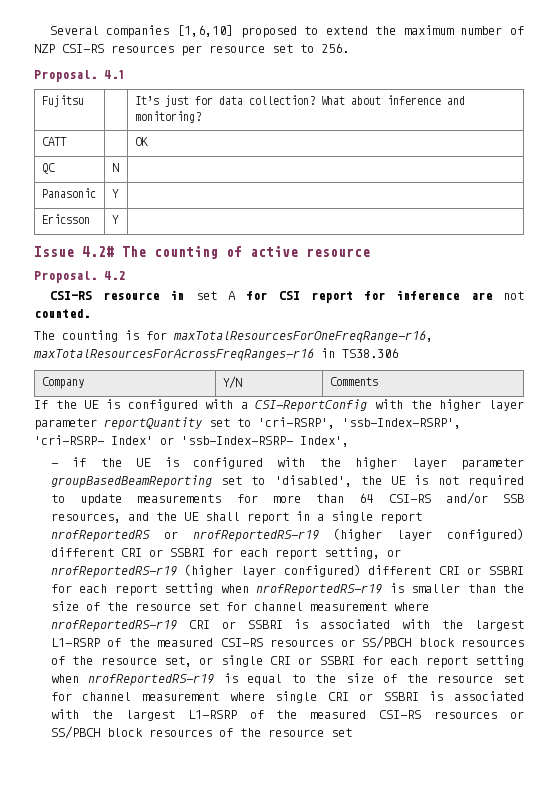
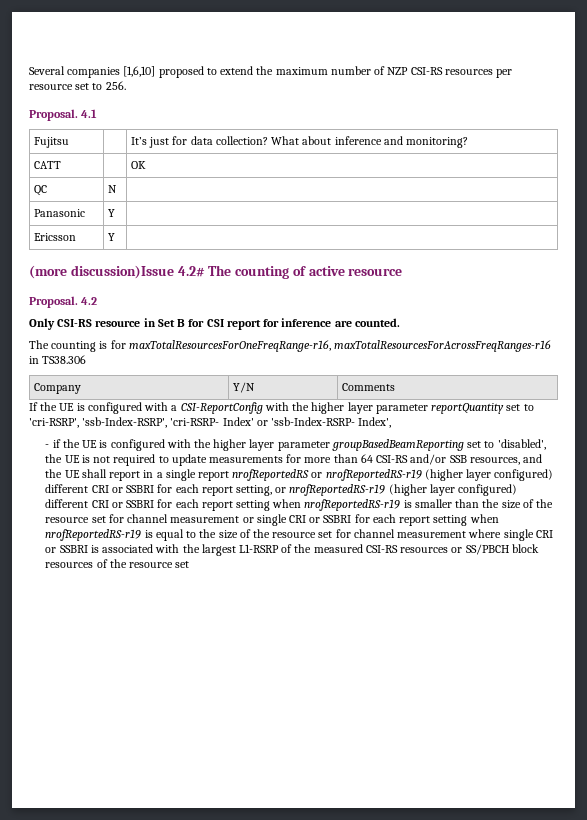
- Issue 4.2# The counting of active resource
+ (more discussion)Issue 4.2# The counting of active resource
- CSI-RS resource in set A for CSI report for inference are not counted.
+ Only CSI-RS resource in Set B for CSI report for inference are counted.
- - if the UE is configured with the higher layer parameter groupBasedBeamReporting set to 'disabled', the UE is not required to update measurements for more than 64 CSI-RS and/or SSB resources, and the UE shall report in a single report nrofReportedRS or nrofReportedRS-r19 (higher layer configured) different CRI or SSBRI for each report setting, or nrofReportedRS-r19 (higher layer configured) different CRI or SSBRI for each report setting when nrofReportedRS-r19 is smaller than the size of the resource set for channel measurement where nrofReportedRS-r19 CRI or SSBRI is associated with the largest L1-RSRP of the measured CSI-RS resources or SS/PBCH block resources of the resource set, or single CRI or SSBRI for each report setting when nrofReportedRS-r19 is equal to the size of the resource set for channel measurement where single CRI or SSBRI is associated with the largest L1-RSRP of the measured CSI-RS resources or SS/PBCH block resources of the resource set
+ - if the UE is configured with the higher layer parameter groupBasedBeamReporting set to 'disabled', the UE is not required to update measurements for more than 64 CSI-RS and/or SSB resources, and the UE shall report in a single report nrofReportedRS or nrofReportedRS-r19 (higher layer configured) different CRI or SSBRI for each report setting, or nrofReportedRS-r19 (higher layer configured) different CRI or SSBRI for each report setting when nrofReportedRS-r19 is smaller than the size of the resource set for channel measurement or single CRI or SSBRI for each report setting when nrofReportedRS-r19 is equal to the size of the resource set for channel measurement where single CRI or SSBRI is associated with the largest L1-RSRP of the measured CSI-RS resources or SS/PBCH block resources of the resource set

